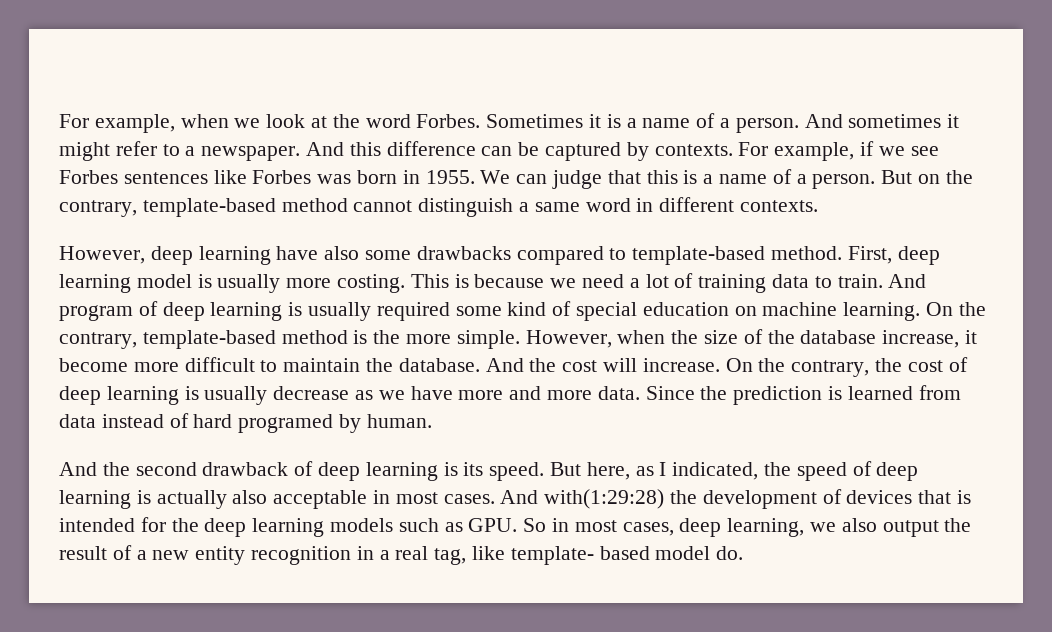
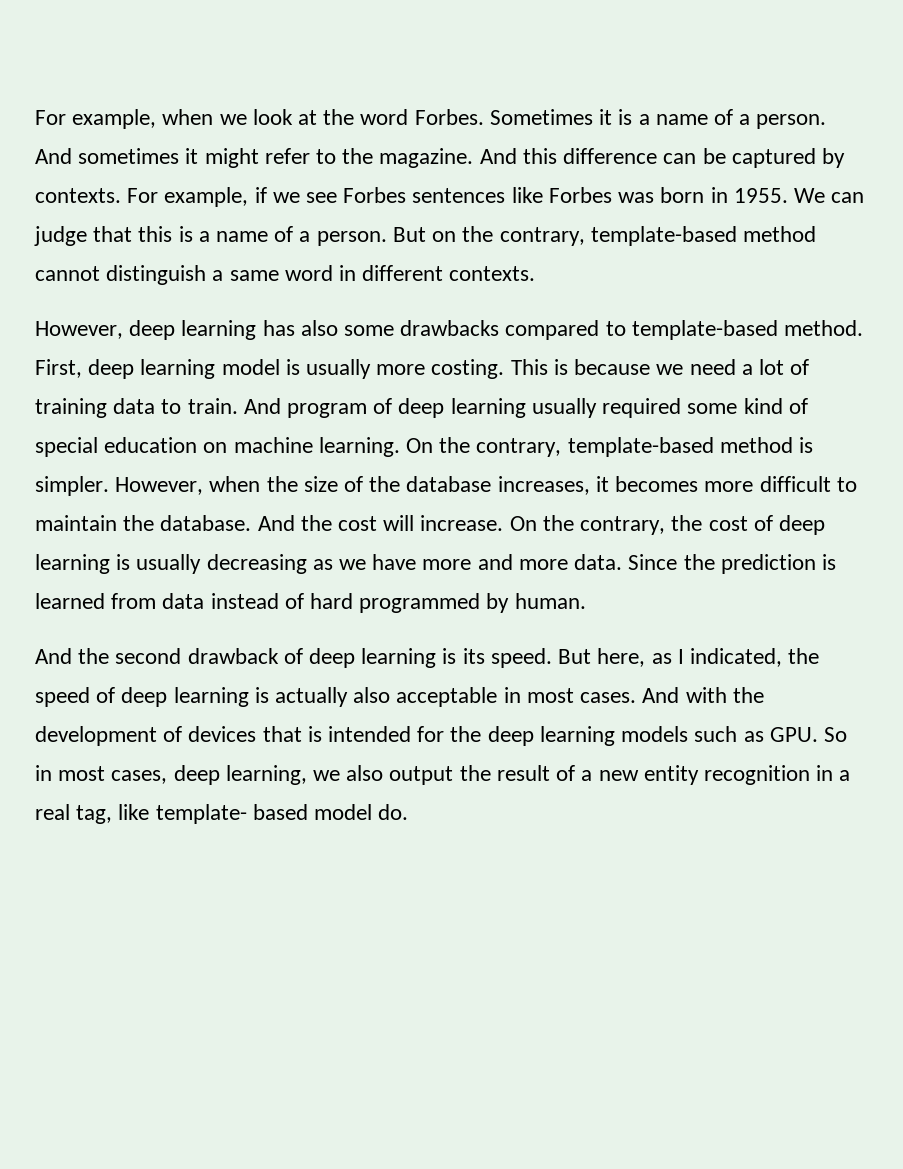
- And sometimes it might refer to a newspaper.
+ And sometimes it might refer to the magazine.
- However, deep learning have also some drawbacks compared to template-based method.
+ However, deep learning has also some drawbacks compared to template-based method.
- And program of deep learning is usually required some kind of special education on machine learning.
+ And program of deep learning usually required some kind of special education on machine learning.
- On the contrary, template-based method is the more simple.
+ On the contrary, template-based method is simpler.
- However, when the size of the database increase, it become more difficult to maintain the database.
+ However, when the size of the database increases, it becomes more difficult to maintain the database.
- On the contrary, the cost of deep learning is usually decrease as we have more and more data.
+ On the contrary, the cost of deep learning is usually decreasing as we have more and more data.
- Since the prediction is learned from data instead of hard programed by human.
+ Since the prediction is learned from data instead of hard programmed by human.
- And with(1:29:28) the development of devices that is intended for the deep learning models such as GPU. So in most cases, deep learning, we also output the result of a new entity recognition in a real tag, like template- based model do.
+ And with the development of devices that is intended for the deep learning models such as GPU. So in most cases, deep learning, we also output the result of a new entity recognition in a real tag, like template- based model do.

